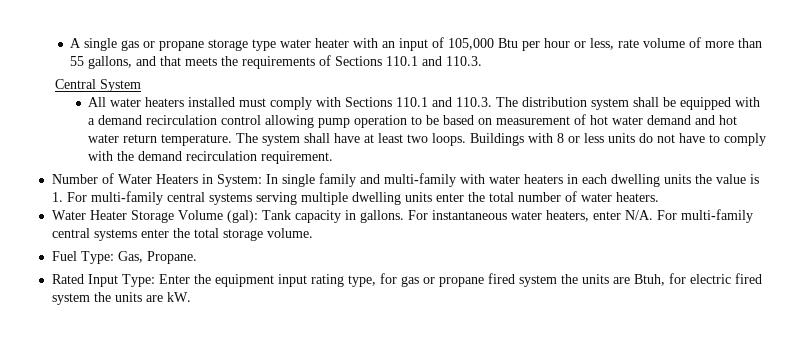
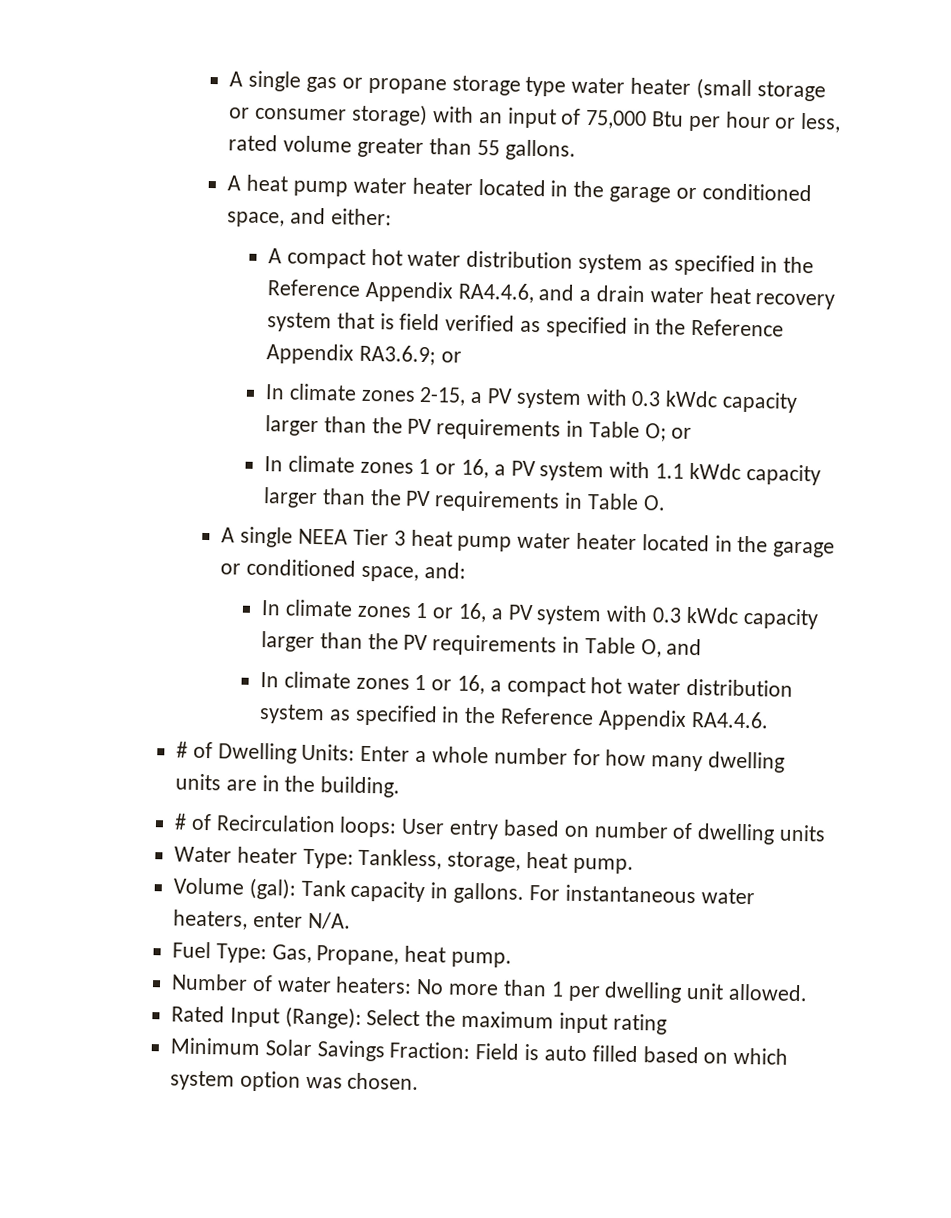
- A single gas or propane storage type water heater with an input of 105,000 Btu per hour or less, rate volume of more than 55 gallons, and that meets the requirements of Sections 110.1 and 110.3.
- Central System
- All water heaters installed must comply with Sections 110.1 and 110.3. The distribution system shall be equipped with a demand recirculation control allowing pump operation to be based on measurement of hot water demand and hot water return temperature. The system shall have at least two loops. Buildings with 8 or less units do not have to comply with the demand recirculation requirement.
- Number of Water Heaters in System: In single family and multi-family with water heaters in each dwelling units the value is 1. For multi-family central systems serving multiple dwelling units enter the total number of water heaters.
- Water Heater Storage Volume (gal): Tank capacity in gallons.
+ A single gas or propane storage type water heater (small storage or consumer storage) with an input of 75,000 Btu per hour or less, rated volume greater than 55 gallons.
+ A heat pump water heater located in the garage or conditioned space, and either:
+ A compact hot water distribution system as specified in the Reference Appendix RA4.4.6, and a drain water heat recovery system that is field verified as specified in the Reference Appendix RA3.6.9; or
+ In climate zones 2-15, a PV system with 0.3 kWdc capacity larger than the PV requirements in Table O; or
+ In climate zones 1 or 16, a PV system with 1.1 kWdc capacity larger than the PV requirements in Table O.
+ A single NEEA Tier 3 heat pump water heater located in the garage or conditioned space, and:
+ In climate zones 1 or 16, a PV system with 0.3 kWdc capacity larger than the PV requirements in Table O, and
+ In climate zones 1 or 16, a compact hot water distribution system as specified in the Reference Appendix RA4.4.6.
+ # of Dwelling Units: Enter a whole number for how many dwelling units are in the building.
+ # of Recirculation loops: User entry based on number of dwelling units
+ Water heater Type: Tankless, storage, heat pump.
+ Volume (gal): Tank capacity in gallons.
- For instantaneous water heaters, enter N/A. For multi-family central systems enter the total storage volume.
- Fuel Type: Gas, Propane.
- Rated Input Type: Enter the equipment input rating type, for gas or propane fired system the units are Btuh, for electric fired system the units are kW.
+ For instantaneous water heaters, enter N/A.
+ Fuel Type: Gas, Propane, heat pump.
+ Number of water heaters: No more than 1 per dwelling unit allowed.
+ Rated Input (Range): Select the maximum input rating
+ Minimum Solar Savings Fraction: Field is auto filled based on which system option was chosen.

